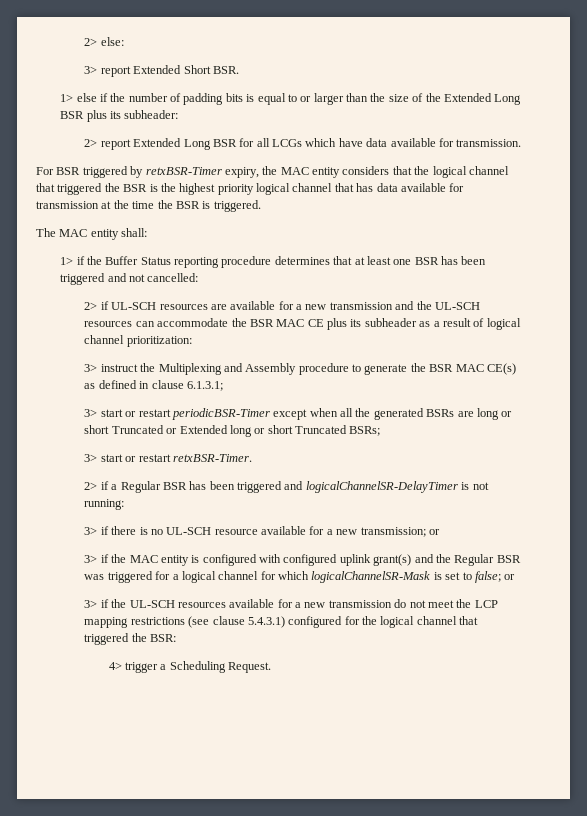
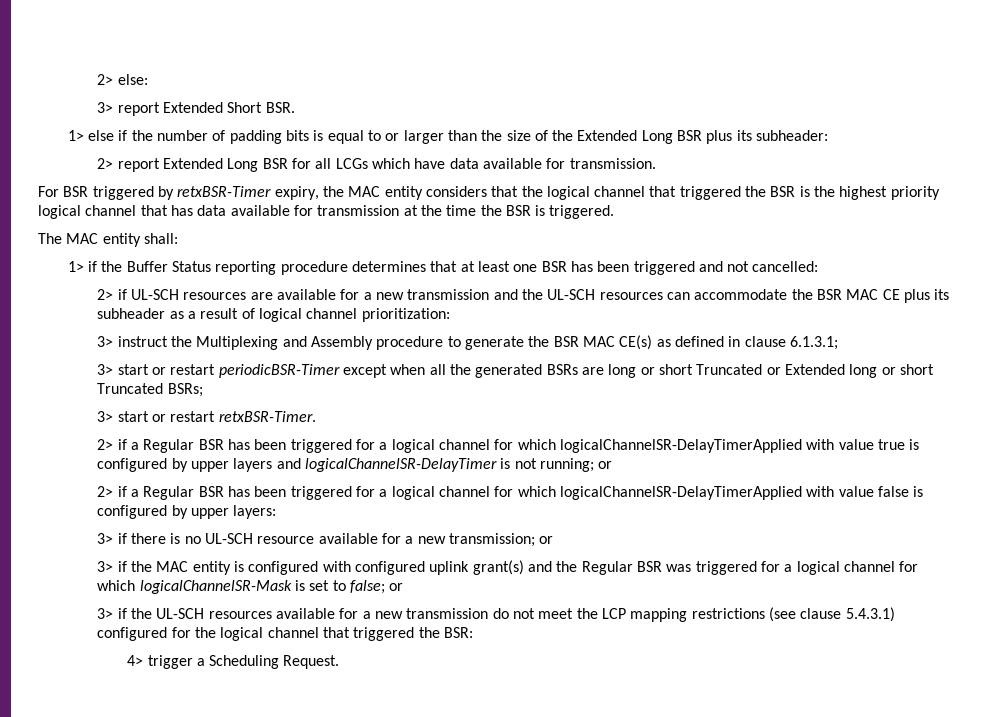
- 2> if a Regular BSR has been triggered and logicalChannelSR-DelayTimer is not running:
+ 2> if a Regular BSR has been triggered for a logical channel for which logicalChannelSR-DelayTimerApplied with value true is configured by upper layers and logicalChannelSR-DelayTimer is not running; or
+ 2> if a Regular BSR has been triggered for a logical channel for which logicalChannelSR-DelayTimerApplied with value false is configured by upper layers:

